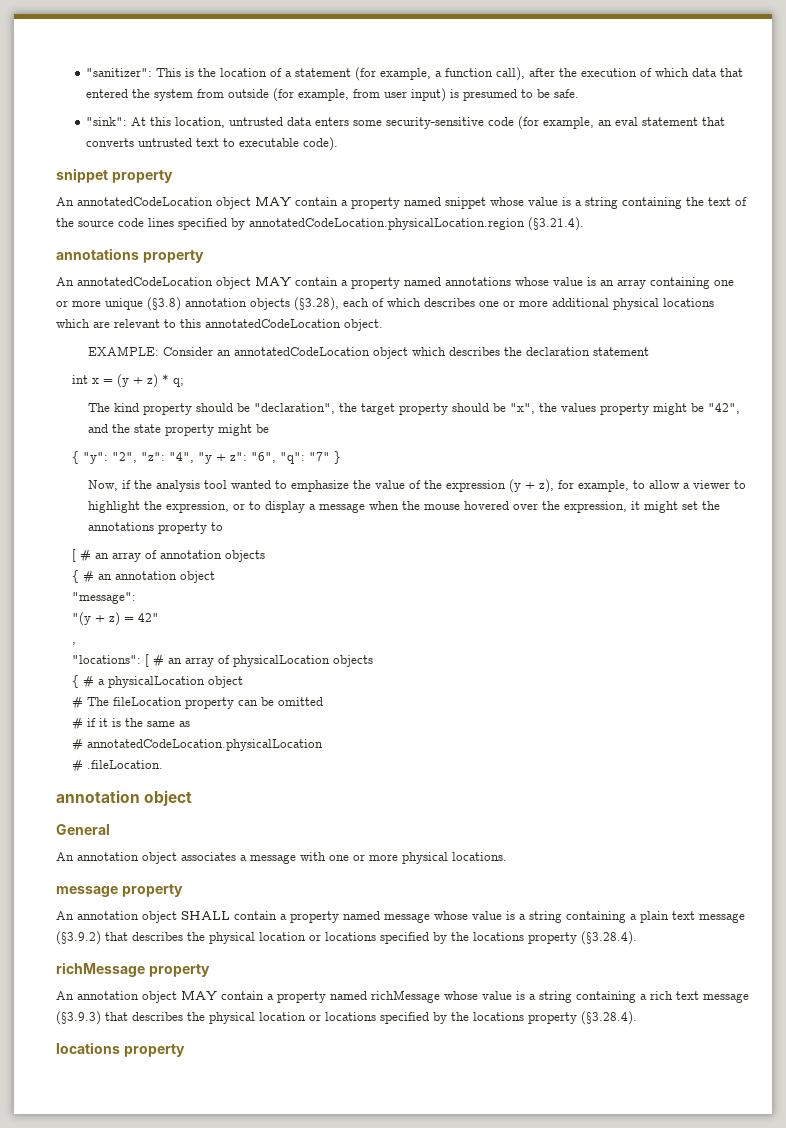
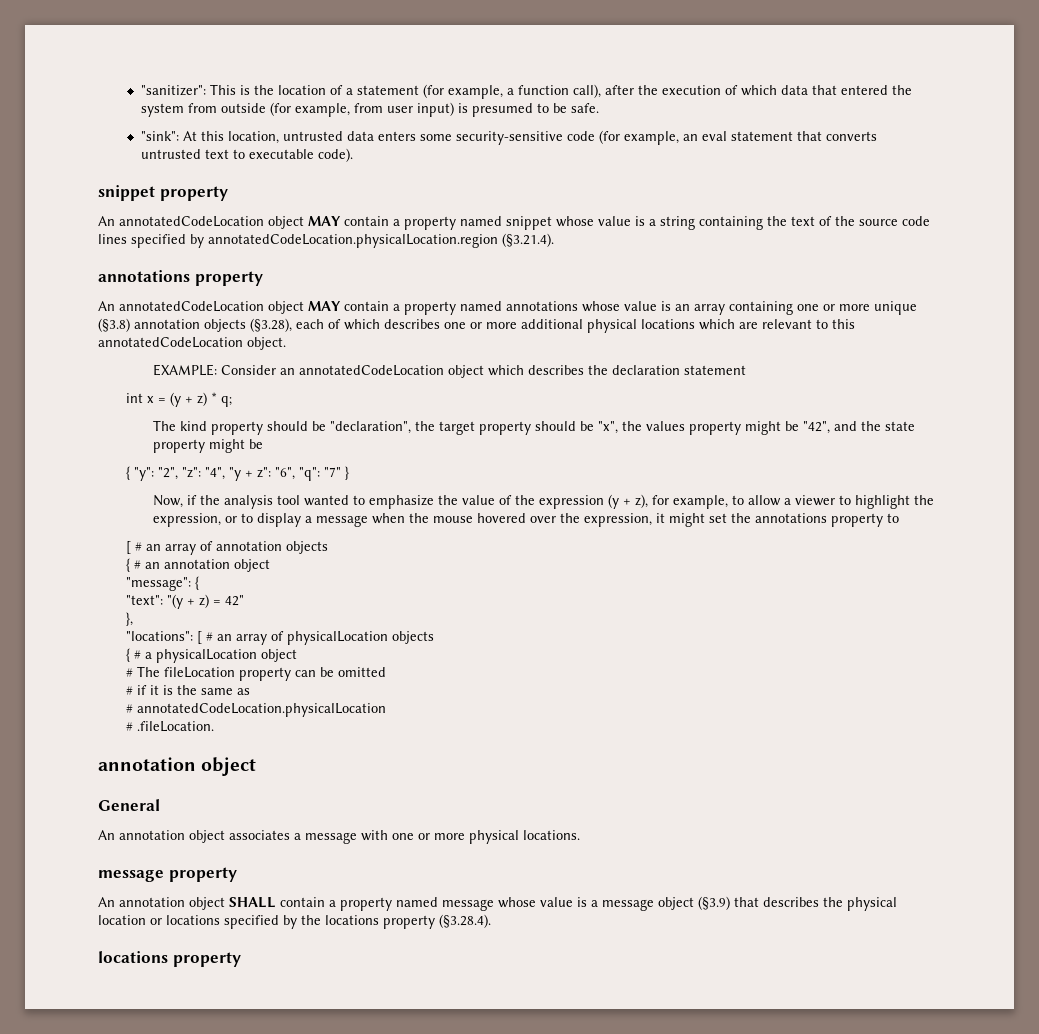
- "message":
- "(y + z) = 42"
+ "message": {
+ "text": "(y + z) = 42"
- ,
+ },
- An annotation object SHALL contain a property named message whose value is a string containing a plain text message (§3.9.2) that describes the physical location or locations specified by the locations property (§3.28.4).
- richMessage property
- An annotation object MAY contain a property named richMessage whose value is a string containing a rich text message (§3.9.3) that describes the physical location or locations specified by the locations property (§3.28.4).
+ An annotation object SHALL contain a property named message whose value is a message object (§3.9) that describes the physical location or locations specified by the locations property (§3.28.4).

